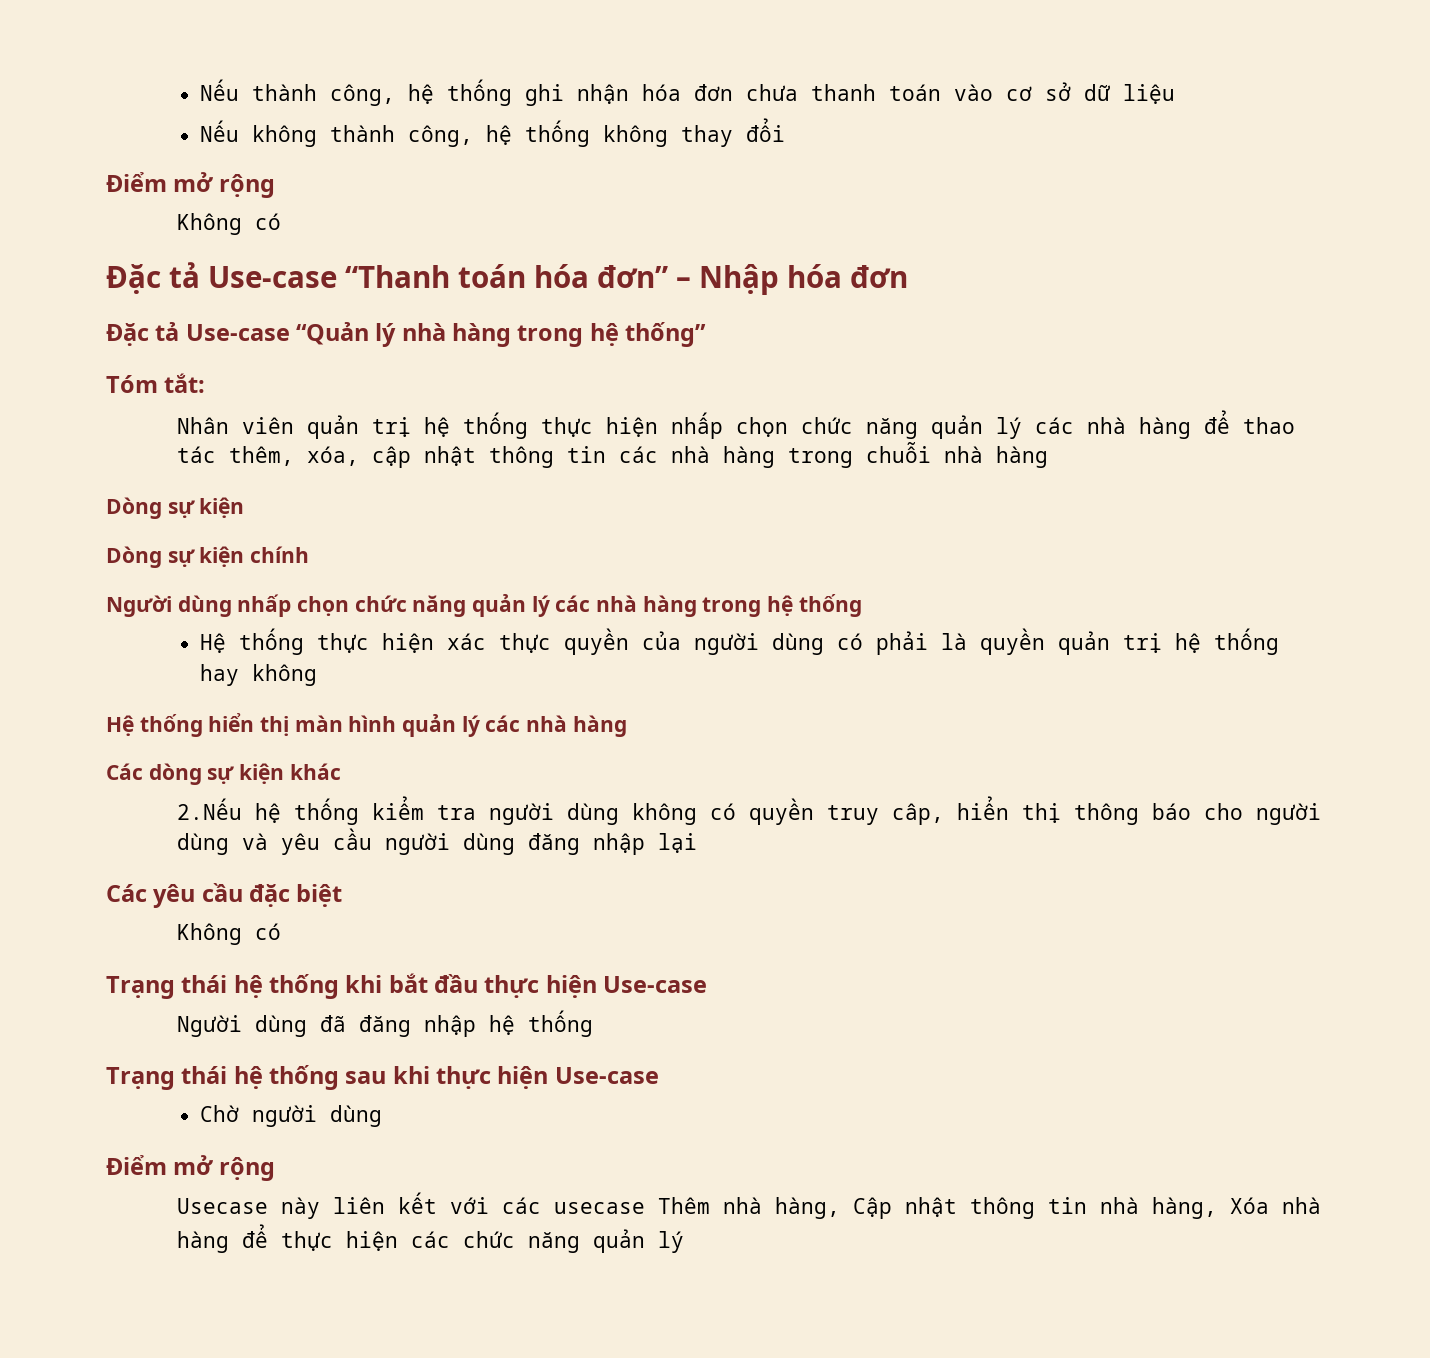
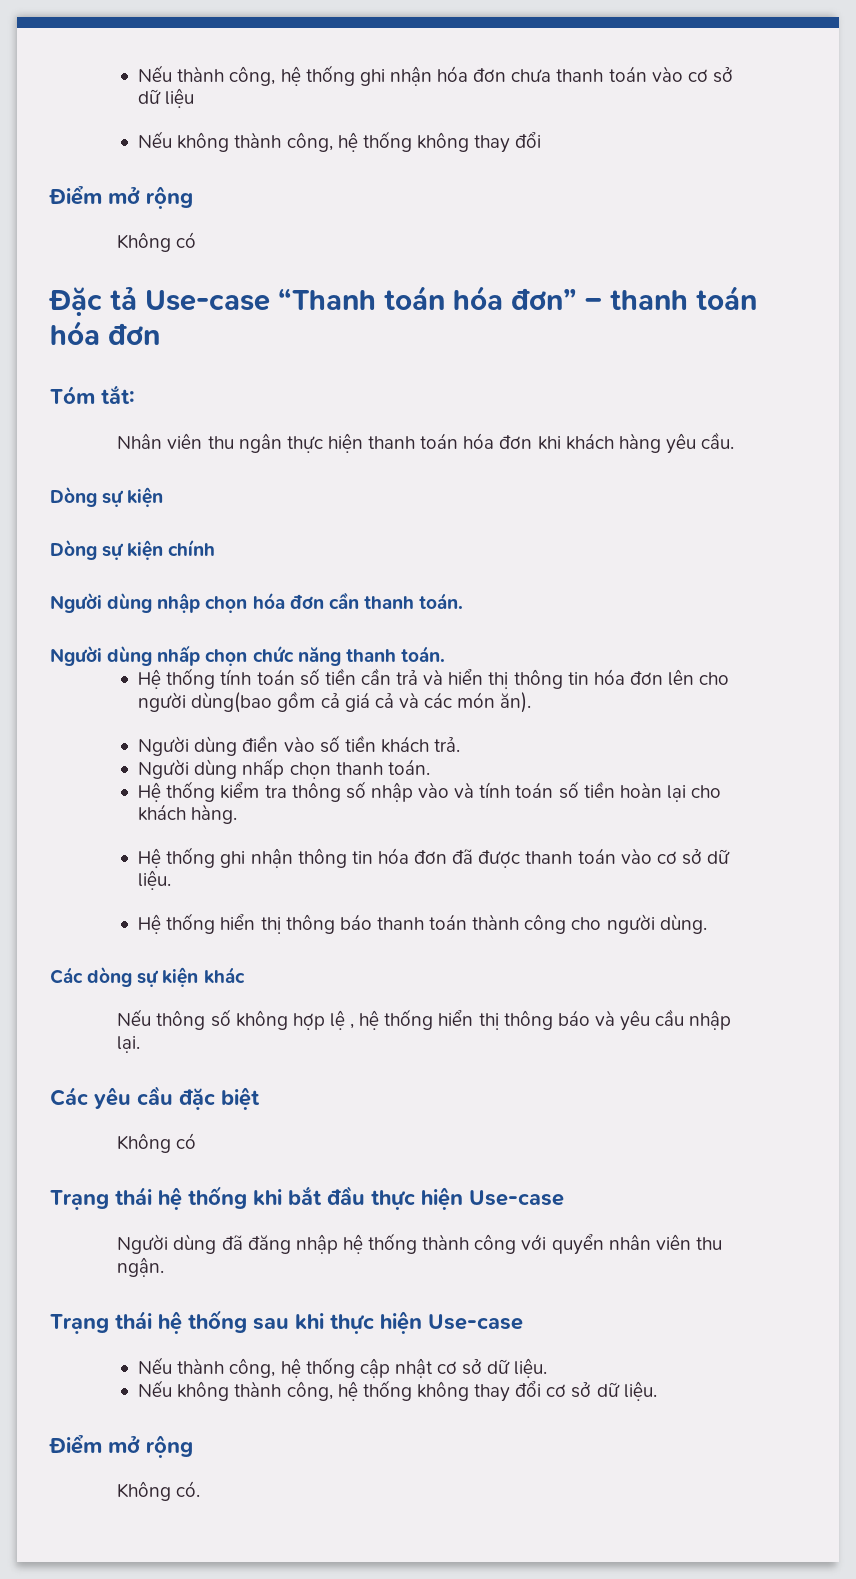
- Đặc tả Use-case “Thanh toán hóa đơn” – Nhập hóa đơn
+ Đặc tả Use-case “Thanh toán hóa đơn” – thanh toán hóa đơn
- Đặc tả Use-case “Quản lý nhà hàng trong hệ thống”
  Tóm tắt:
- Nhân viên quản trị hệ thống thực hiện nhấp chọn chức năng quản lý các nhà hàng để thao tác thêm, xóa, cập nhật thông tin các nhà hàng trong chuỗi nhà hàng
+ Nhân viên thu ngân thực hiện thanh toán hóa đơn khi khách hàng yêu cầu.
+ Người dùng nhập chọn hóa đơn cần thanh toán.
- Người dùng nhấp chọn chức năng quản lý các nhà hàng trong hệ thống
- Hệ thống thực hiện xác thực quyền của người dùng có phải là quyền quản trị hệ thống hay không
- Hệ thống hiển thị màn hình quản lý các nhà hàng
+ Người dùng nhấp chọn chức năng thanh toán.
+ Hệ thống tính toán số tiền cần trả và hiển thị thông tin hóa đơn lên cho người dùng(bao gồm cả giá cả và các món ăn).
+ Người dùng điền vào số tiền khách trả.
+ Người dùng nhấp chọn thanh toán.
+ Hệ thống kiểm tra thông số nhập vào và tính toán số tiền hoàn lại cho khách hàng.
+ Hệ thống ghi nhận thông tin hóa đơn đã được thanh toán vào cơ sở dữ liệu.
+ Hệ thống hiển thị thông báo thanh toán thành công cho người dùng.
- 2.Nếu hệ thống kiểm tra người dùng không có quyền truy câp, hiển thị thông báo cho người dùng và yêu cầu người dùng đăng nhập lại
+ Nếu thông số không hợp lệ , hệ thống hiển thị thông báo và yêu cầu nhập lại.
- Người dùng đã đăng nhập hệ thống
+ Người dùng đã đăng nhập hệ thống thành công với quyển nhân viên thu ngận.
- Chờ người dùng
+ Nếu thành công, hệ thống cập nhật cơ sở dữ liệu.
+ Nếu không thành công, hệ thống không thay đổi cơ sở dữ liệu.
  Điểm mở rộng
- Usecase này liên kết với các usecase Thêm nhà hàng, Cập nhật thông tin nhà hàng, Xóa nhà hàng để thực hiện các chức năng quản lý
+ Không có.

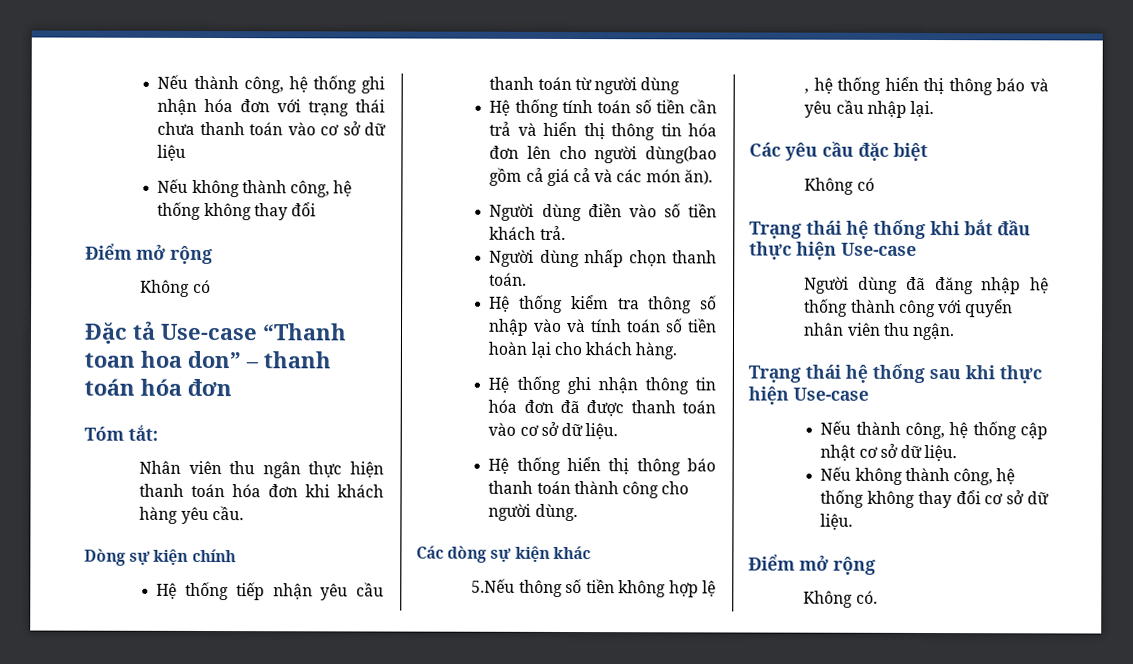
- Nếu thành công, hệ thống ghi nhận hóa đơn chưa thanh toán vào cơ sở dữ liệu
+ Nếu thành công, hệ thống ghi nhận hóa đơn với trạng thái chưa thanh toán vào cơ sở dữ liệu
- Đặc tả Use-case “Thanh toán hóa đơn” – thanh toán hóa đơn
+ Đặc tả Use-case “Thanh toan hoa don” – thanh toán hóa đơn
  Nhân viên thu ngân thực hiện thanh toán hóa đơn khi khách hàng yêu cầu.
- Dòng sự kiện
  Dòng sự kiện chính
- Người dùng nhập chọn hóa đơn cần thanh toán.
- Người dùng nhấp chọn chức năng thanh toán.
+ Hệ thống tiếp nhận yêu cầu thanh toán từ người dùng
- Nếu thông số không hợp lệ , hệ thống hiển thị thông báo và yêu cầu nhập lại.
+ 5.Nếu thông số tiền không hợp lệ , hệ thống hiển thị thông báo và yêu cầu nhập lại.

